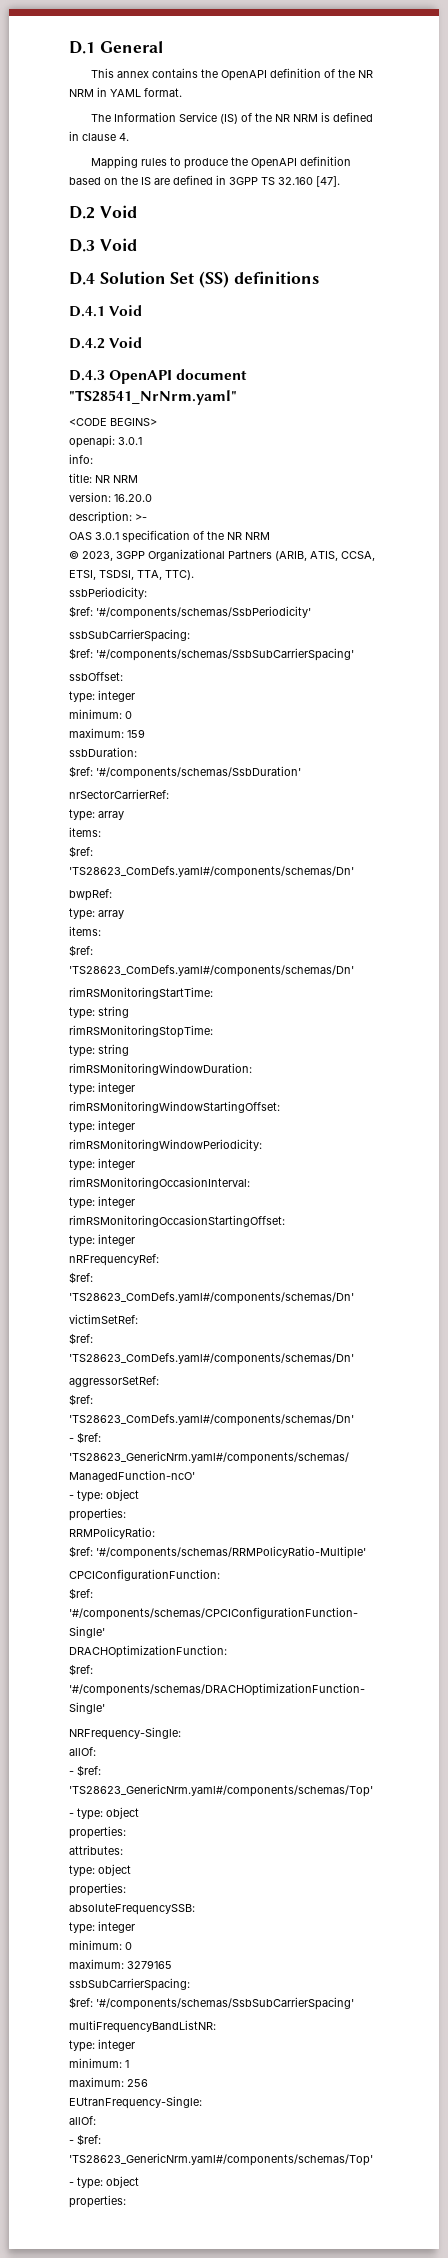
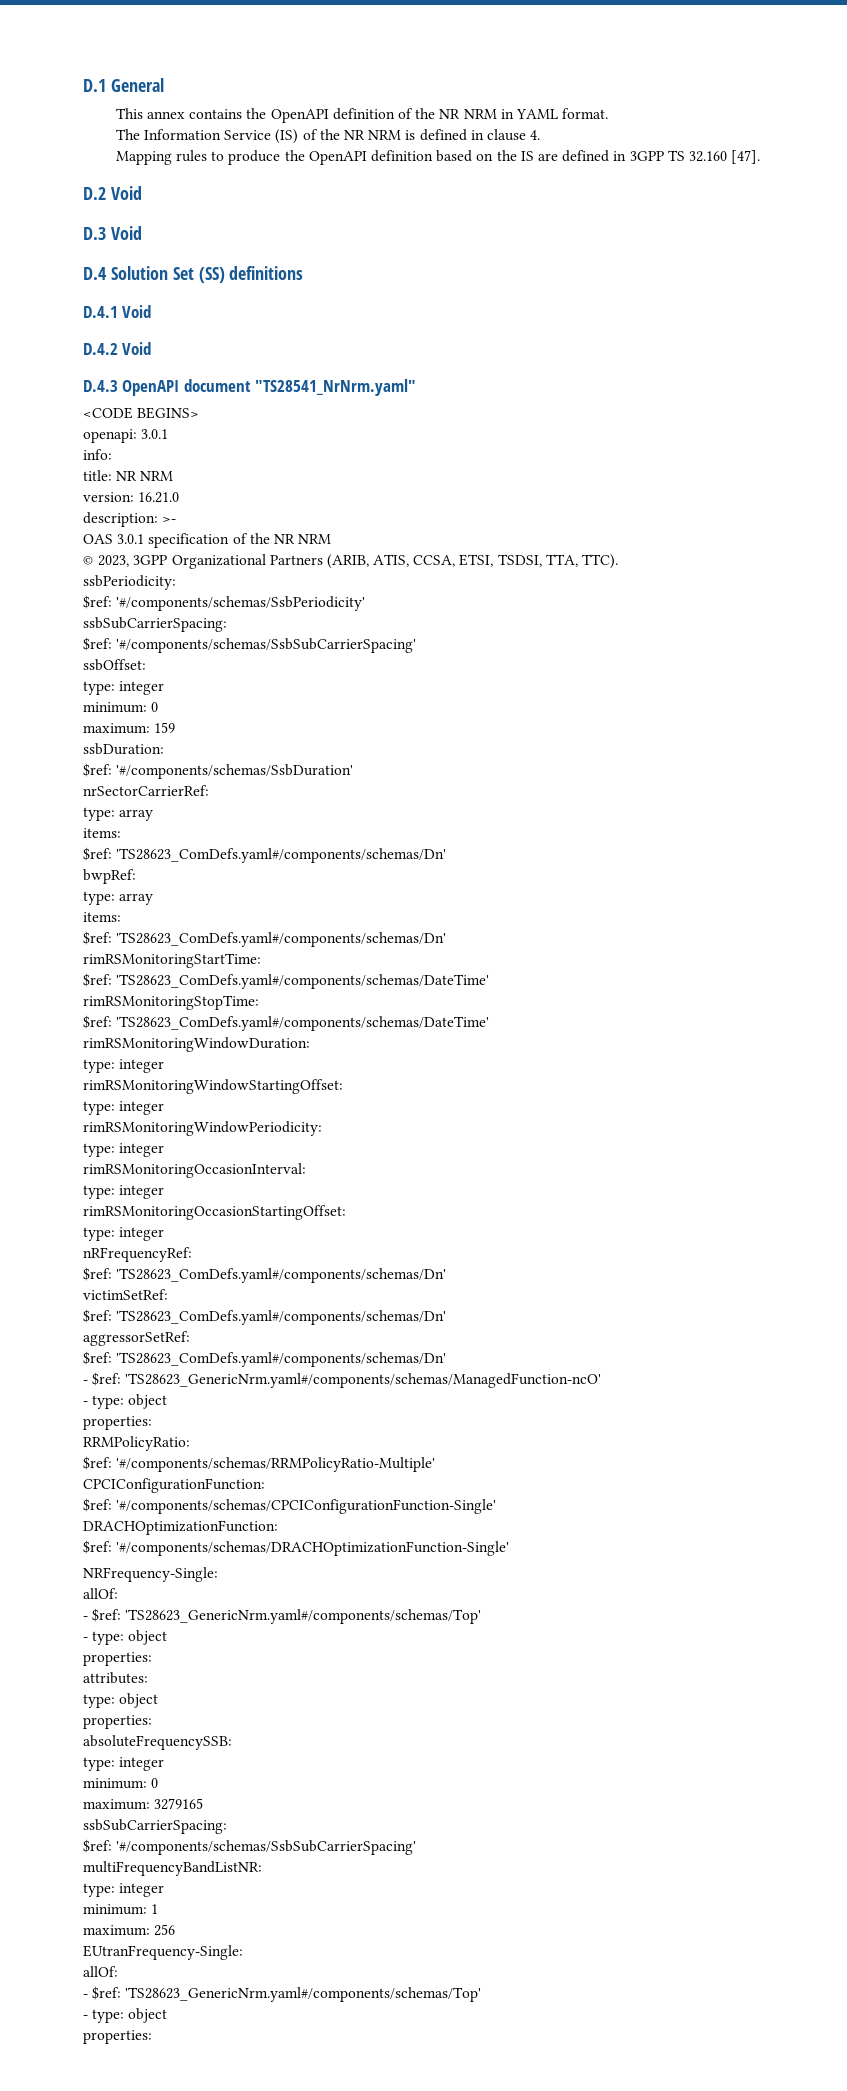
- version: 16.20.0
+ version: 16.21.0
  rimRSMonitoringStartTime:
- type: string
+ $ref: 'TS28623_ComDefs.yaml#/components/schemas/DateTime'
  rimRSMonitoringStopTime:
- type: string
+ $ref: 'TS28623_ComDefs.yaml#/components/schemas/DateTime'

